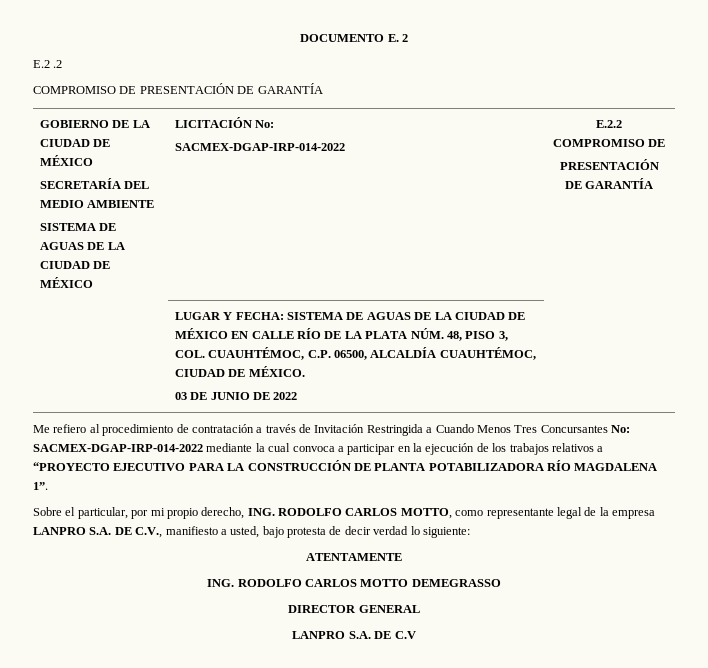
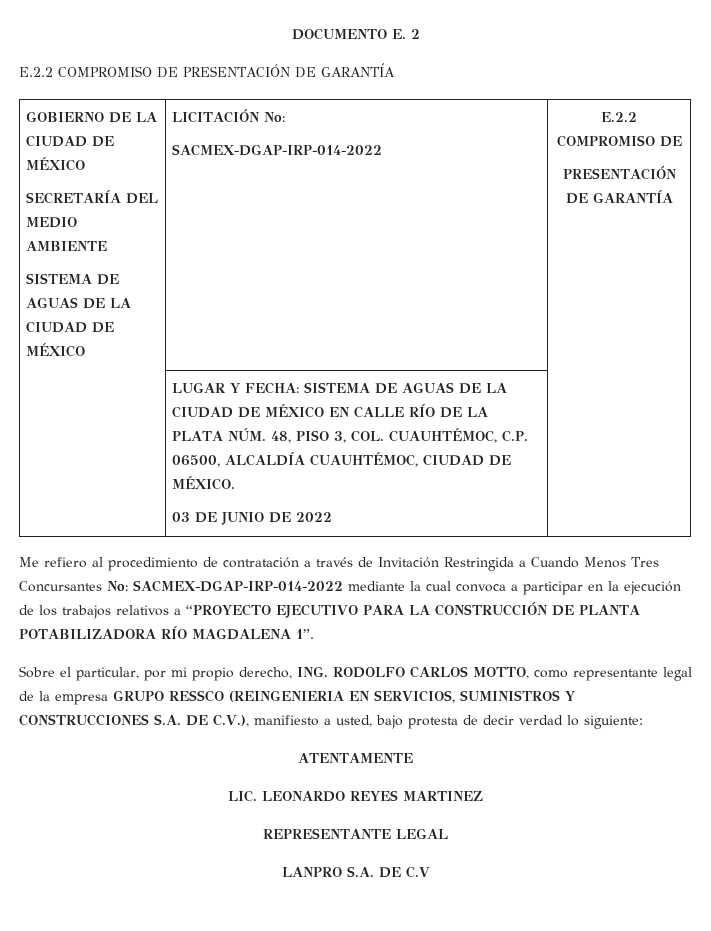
- E.2 .2
- COMPROMISO DE PRESENTACIÓN DE GARANTÍA
+ E.2.2 COMPROMISO DE PRESENTACIÓN DE GARANTÍA
- Sobre el particular, por mi propio derecho, ING. RODOLFO CARLOS MOTTO, como representante legal de la empresa LANPRO S.A. DE C.V., manifiesto a usted, bajo protesta de decir verdad lo siguiente:
+ Sobre el particular, por mi propio derecho, ING. RODOLFO CARLOS MOTTO, como representante legal de la empresa GRUPO RESSCO (REINGENIERIA EN SERVICIOS, SUMINISTROS Y CONSTRUCCIONES S.A. DE C.V.), manifiesto a usted, bajo protesta de decir verdad lo siguiente:
- ING. RODOLFO CARLOS MOTTO DEMEGRASSO
- DIRECTOR GENERAL
+ LIC. LEONARDO REYES MARTINEZ
+ REPRESENTANTE LEGAL

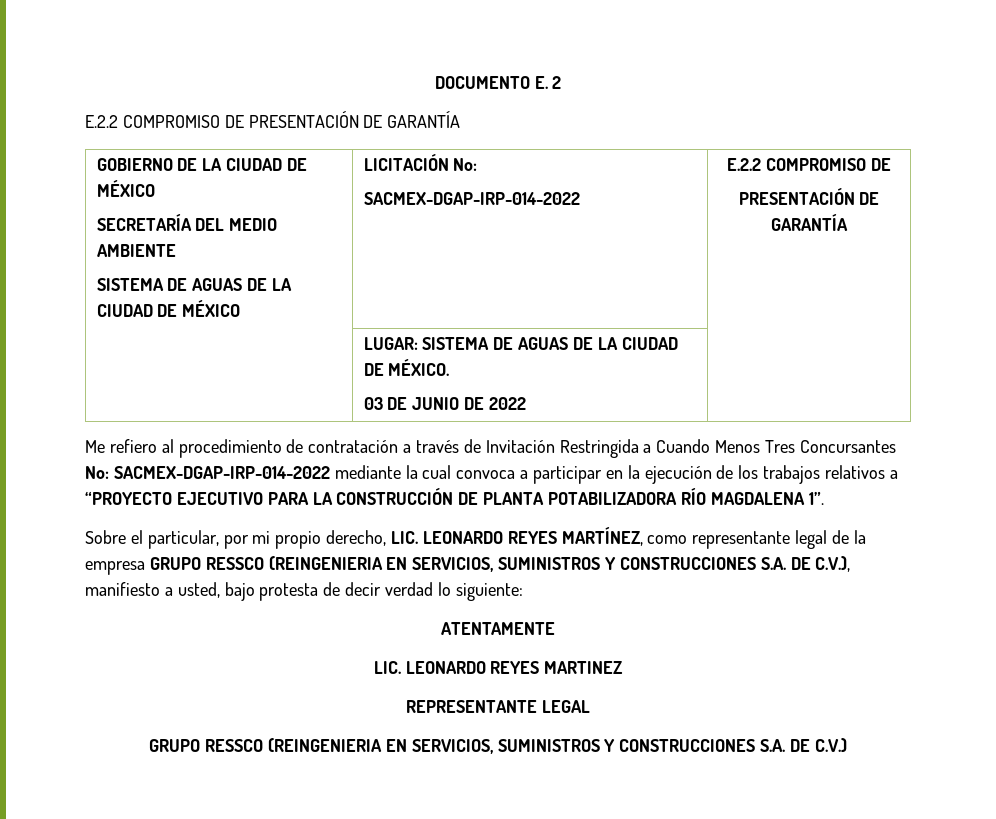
- | LUGAR Y FECHA: SISTEMA DE AGUAS DE LA CIUDAD DE MÉXICO EN CALLE RÍO DE LA PLATA NÚM. 48, PISO 3, COL. CUAUHTÉMOC, C.P. 06500, ALCALDÍA CUAUHTÉMOC, CIUDAD DE MÉXICO.
+ | LUGAR: SISTEMA DE AGUAS DE LA CIUDAD DE MÉXICO.
- Sobre el particular, por mi propio derecho, ING. RODOLFO CARLOS MOTTO, como representante legal de la empresa GRUPO RESSCO (REINGENIERIA EN SERVICIOS, SUMINISTROS Y CONSTRUCCIONES S.A. DE C.V.), manifiesto a usted, bajo protesta de decir verdad lo siguiente:
+ Sobre el particular, por mi propio derecho, LIC. LEONARDO REYES MARTÍNEZ, como representante legal de la empresa GRUPO RESSCO (REINGENIERIA EN SERVICIOS, SUMINISTROS Y CONSTRUCCIONES S.A. DE C.V.), manifiesto a usted, bajo protesta de decir verdad lo siguiente:
- LANPRO S.A. DE C.V
+ GRUPO RESSCO (REINGENIERIA EN SERVICIOS, SUMINISTROS Y CONSTRUCCIONES S.A. DE C.V.)

